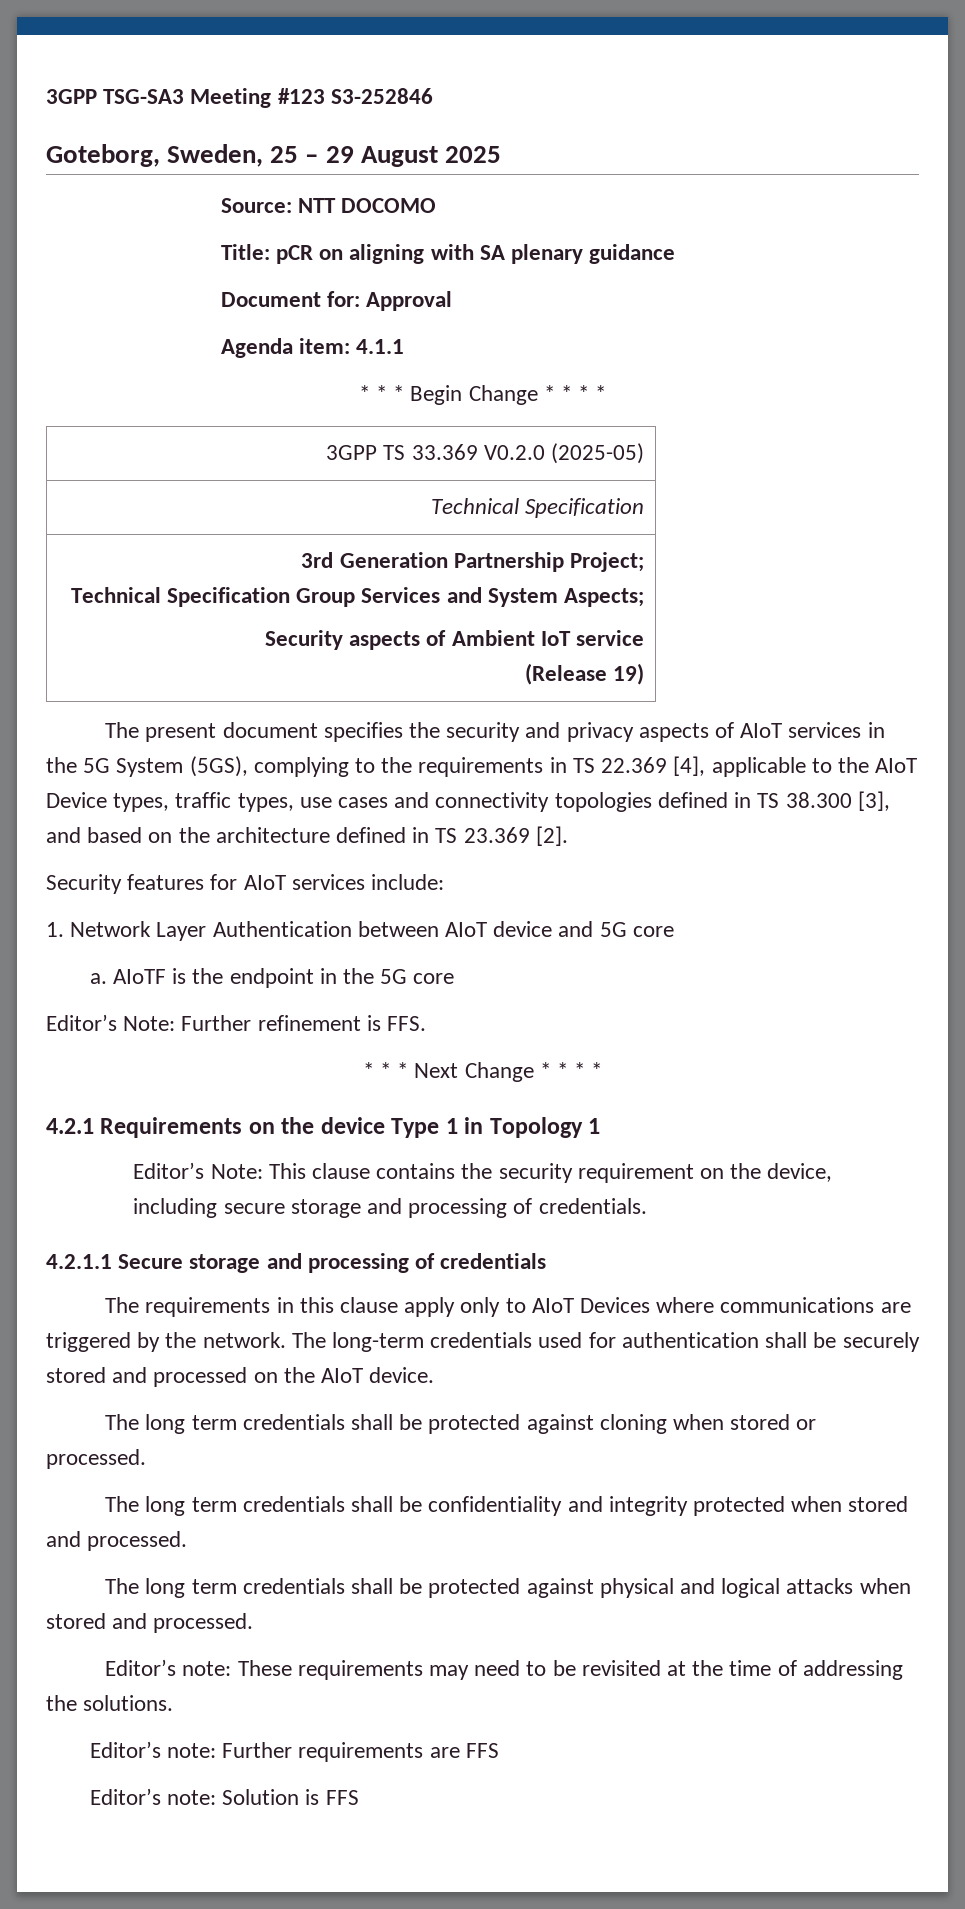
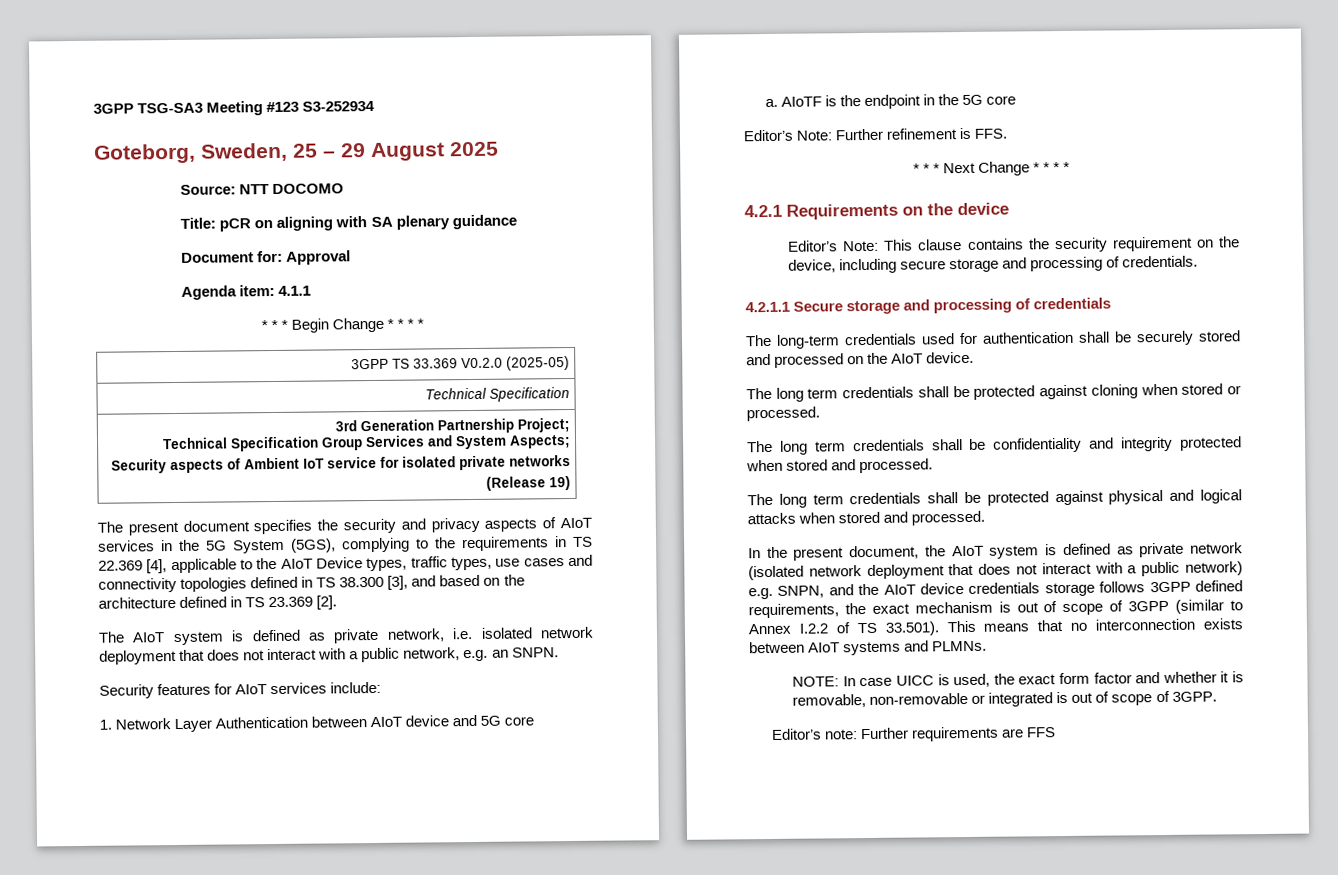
- 3GPP TSG-SA3 Meeting #123 S3-252846
+ 3GPP TSG-SA3 Meeting #123 S3-252934
  3rd Generation Partnership Project;
  Technical Specification Group Services and System Aspects;
- Security aspects of Ambient IoT service
+ Security aspects of Ambient IoT service for isolated private networks
+ The AIoT system is defined as private network, i.e. isolated network deployment that does not interact with a public network, e.g. an SNPN.
- 4.2.1 Requirements on the device Type 1 in Topology 1
+ 4.2.1 Requirements on the device
- The requirements in this clause apply only to AIoT Devices where communications are triggered by the network. The long-term credentials used for authentication shall be securely stored and processed on the AIoT device.
+ The long-term credentials used for authentication shall be securely stored and processed on the AIoT device.
- Editor’s note: These requirements may need to be revisited at the time of addressing the solutions.
+ In the present document, the AIoT system is defined as private network (isolated network deployment that does not interact with a public network) e.g. SNPN, and the AIoT device credentials storage follows 3GPP defined requirements, the exact mechanism is out of scope of 3GPP (similar to Annex I.2.2 of TS 33.501). This means that no interconnection exists between AIoT systems and PLMNs.
+ NOTE: In case UICC is used, the exact form factor and whether it is removable, non-removable or integrated is out of scope of 3GPP.
- Editor’s note: Solution is FFS

